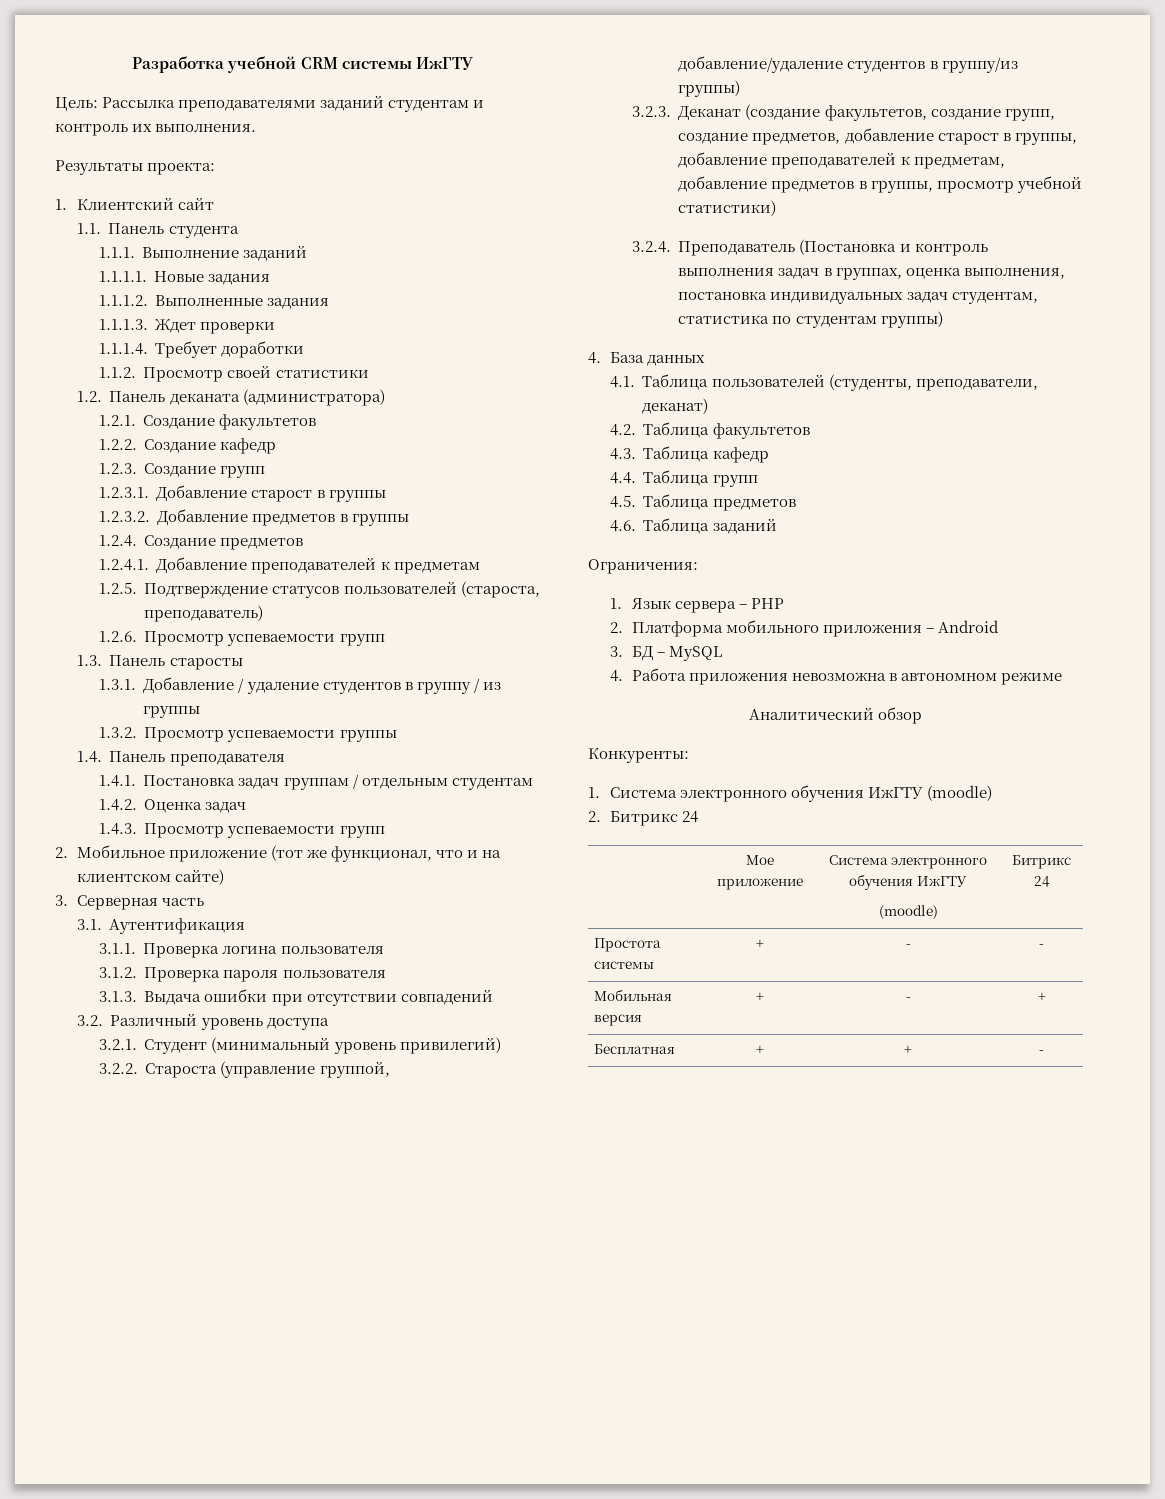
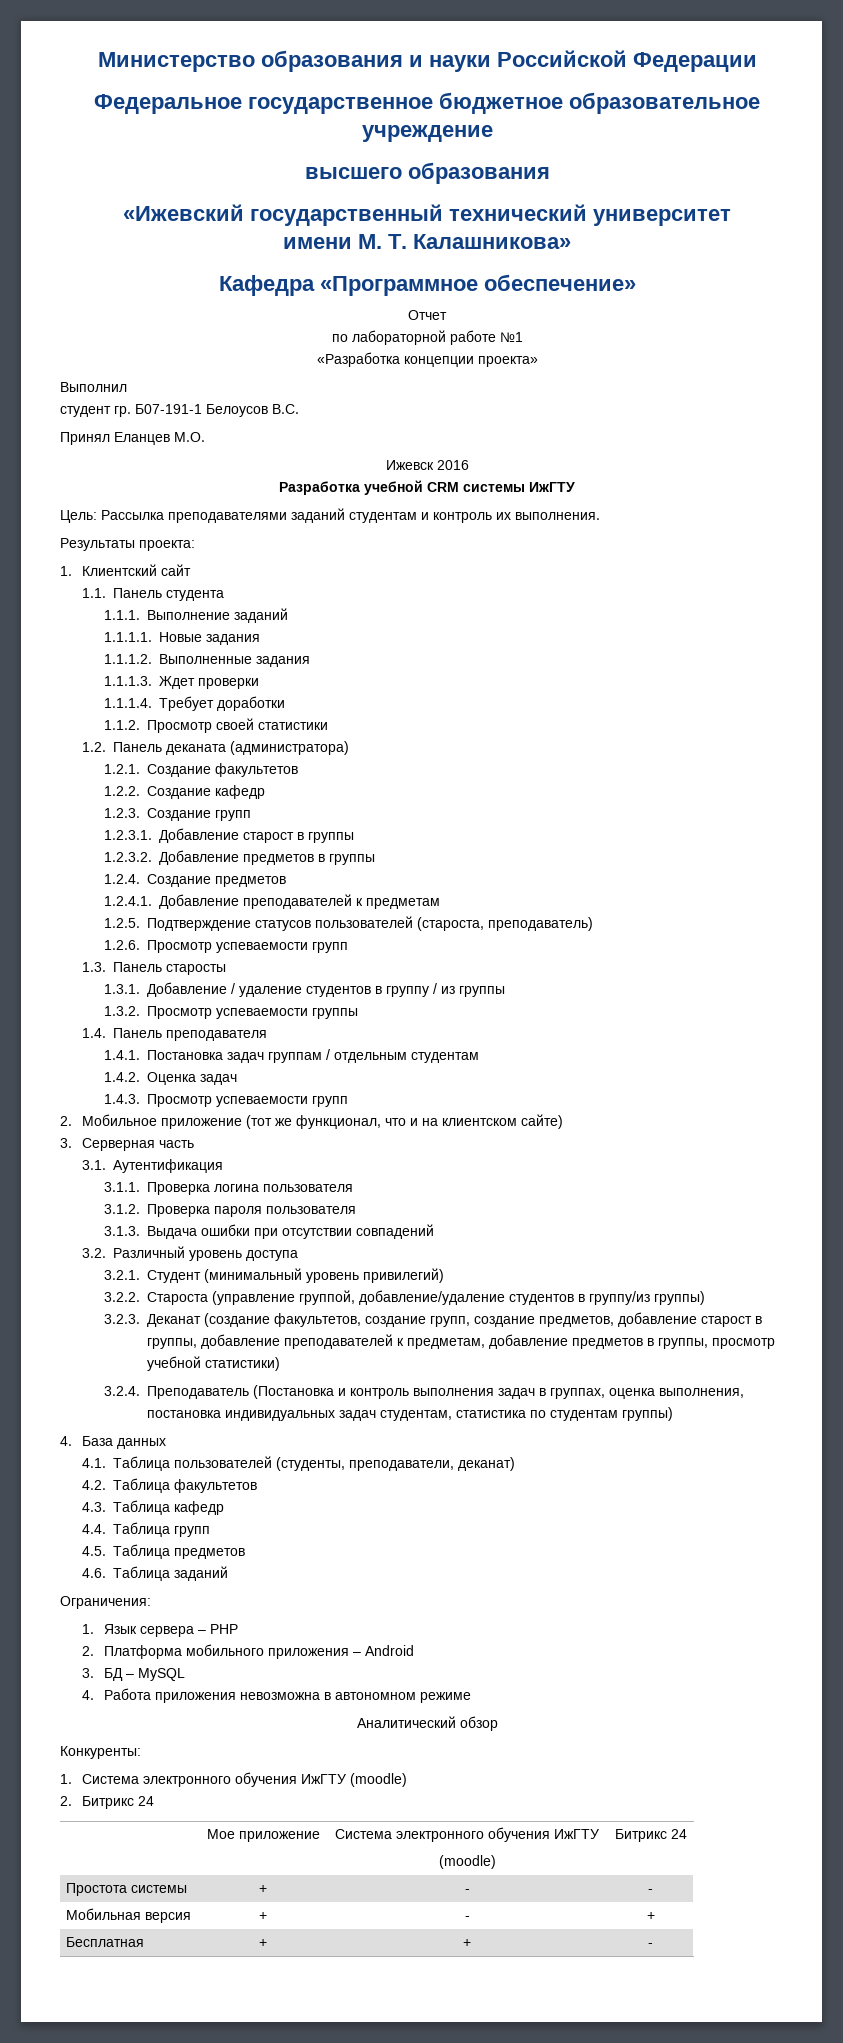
+ Министерство образования и науки Российской Федерации
+ Федеральное государственное бюджетное образовательное учреждение
+ высшего образования
+ «Ижевский государственный технический университет
+ имени М. Т. Калашникова»
+ Кафедра «Программное обеспечение»
+ Отчет
+ по лабораторной работе №1
+ «Разработка концепции проекта»
+ Выполнил
+ студент гр. Б07-191-1 Белоусов В.С.
+ Принял Еланцев М.О.
+ Ижевск 2016

